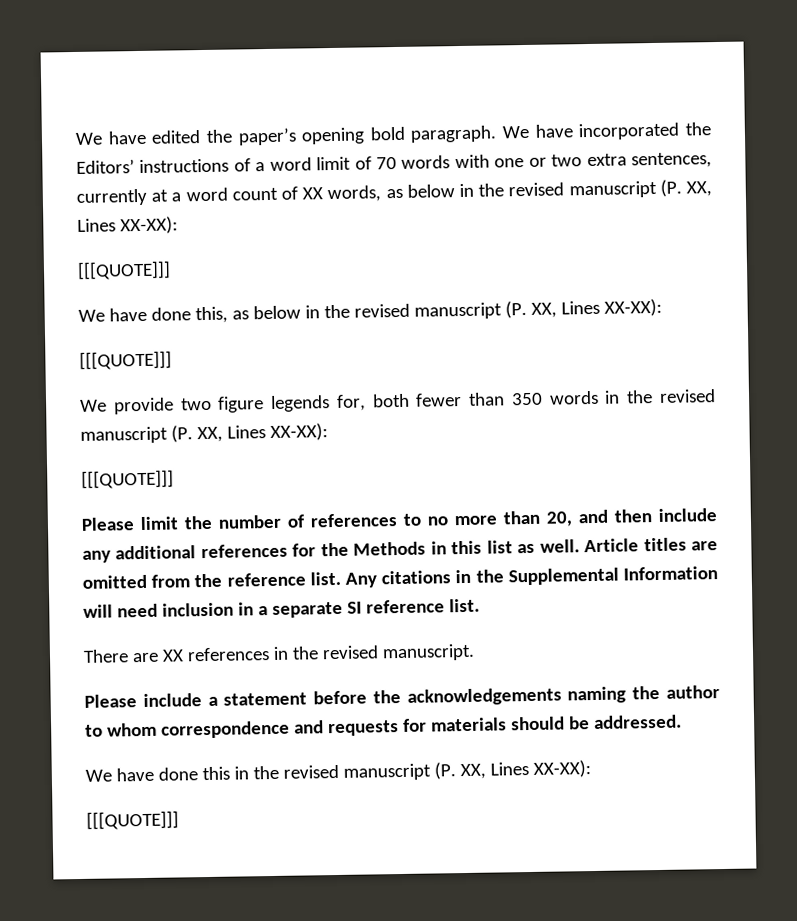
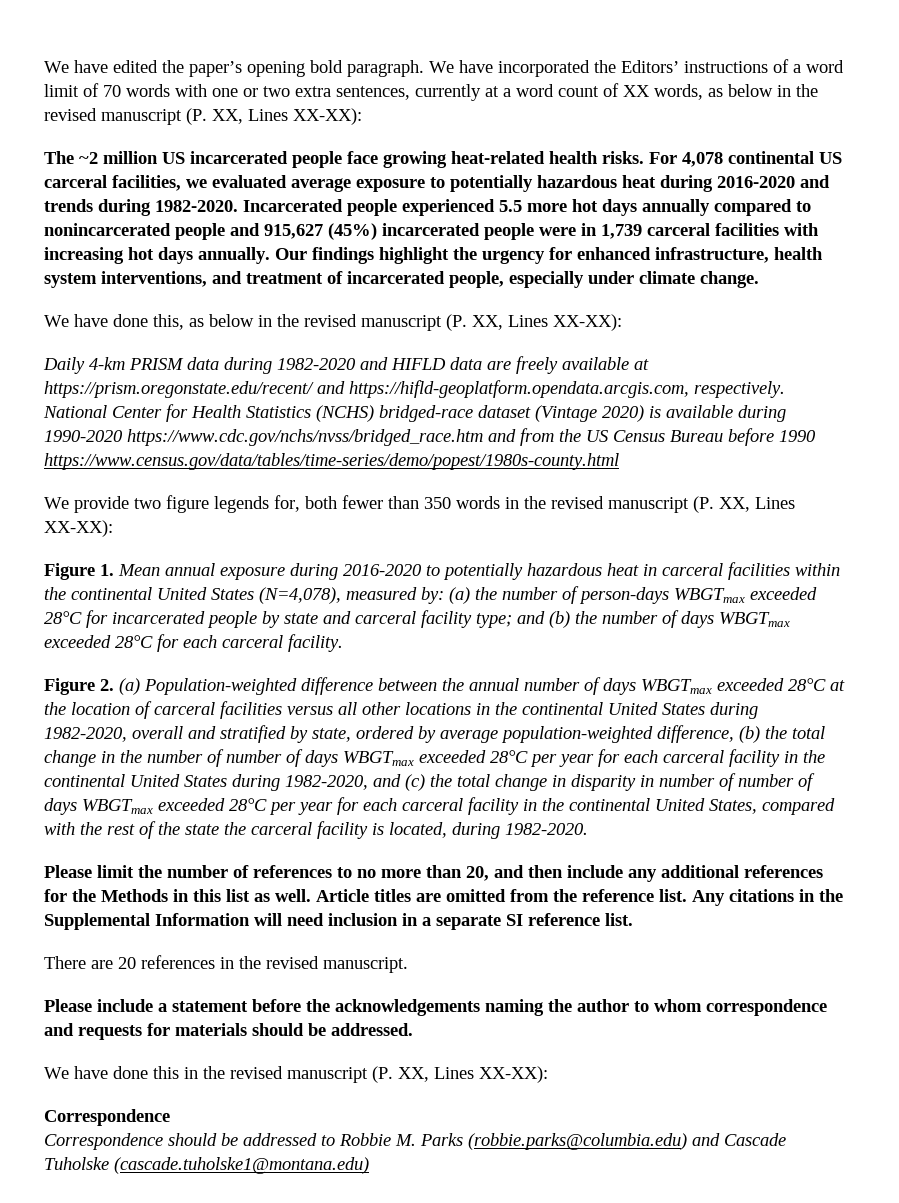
  We have incorporated the Editors’ instructions of a word limit of 70 words with one or two extra sentences, currently at a word count of XX words, as below in the revised manuscript (P. XX, Lines XX-XX):
- [[[QUOTE]]]
+ The ~2 million US incarcerated people face growing heat-related health risks. For 4,078 continental US carceral facilities, we evaluated average exposure to potentially hazardous heat during 2016-2020 and trends during 1982-2020. Incarcerated people experienced 5.5 more hot days annually compared to nonincarcerated people and 915,627 (45%) incarcerated people were in 1,739 carceral facilities with increasing hot days annually. Our findings highlight the urgency for enhanced infrastructure, health system interventions, and treatment of incarcerated people, especially under climate change.
  We have done this, as below in the revised manuscript (P. XX, Lines XX-XX):
- [[[QUOTE]]]
+ Daily 4-km PRISM data during 1982-2020 and HIFLD data are freely available at https://prism.oregonstate.edu/recent/ and https://hifld-geoplatform.opendata.arcgis.com, respectively. National Center for Health Statistics (NCHS) bridged-race dataset (Vintage 2020) is available during 1990-2020 https://www.cdc.gov/nchs/nvss/bridged_race.htm and from the US Census Bureau before 1990 https://www.census.gov/data/tables/time-series/demo/popest/1980s-county.html
  We provide two figure legends for, both fewer than 350 words in the revised manuscript (P. XX, Lines XX-XX):
- [[[QUOTE]]]
+ Figure 1. Mean annual exposure during 2016-2020 to potentially hazardous heat in carceral facilities within the continental United States (N=4,078), measured by: (a) the number of person-days WBGTmax exceeded 28°C for incarcerated people by state and carceral facility type; and (b) the number of days WBGTmax exceeded 28°C for each carceral facility.
+ Figure 2. (a) Population-weighted difference between the annual number of days WBGTmax exceeded 28°C at the location of carceral facilities versus all other locations in the continental United States during 1982-2020, overall and stratified by state, ordered by average population-weighted difference, (b) the total change in the number of number of days WBGTmax exceeded 28°C per year for each carceral facility in the continental United States during 1982-2020, and (c) the total change in disparity in number of number of days WBGTmax exceeded 28°C per year for each carceral facility in the continental United States, compared with the rest of the state the carceral facility is located, during 1982-2020.
- There are XX references in the revised manuscript.
+ There are 20 references in the revised manuscript.
  We have done this in the revised manuscript (P. XX, Lines XX-XX):
- [[[QUOTE]]]
+ Correspondence
+ Correspondence should be addressed to Robbie M. Parks (robbie.parks@columbia.edu) and Cascade Tuholske (cascade.tuholske1@montana.edu)

